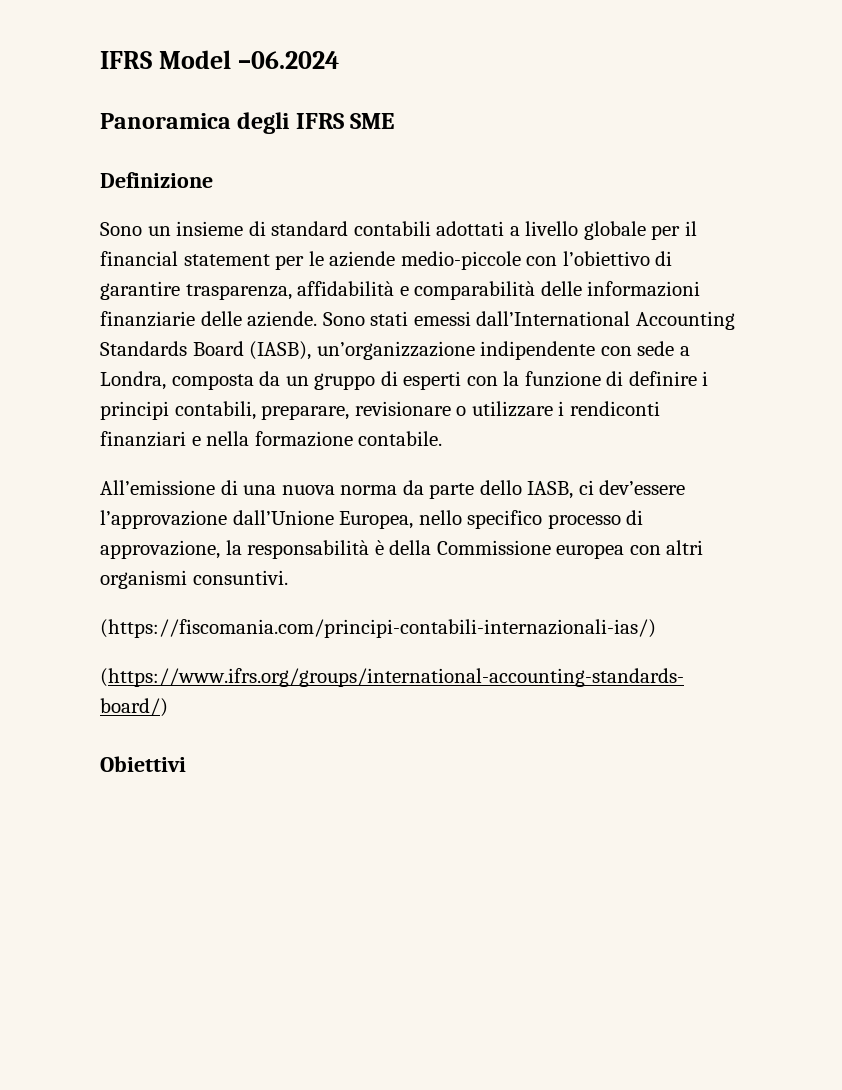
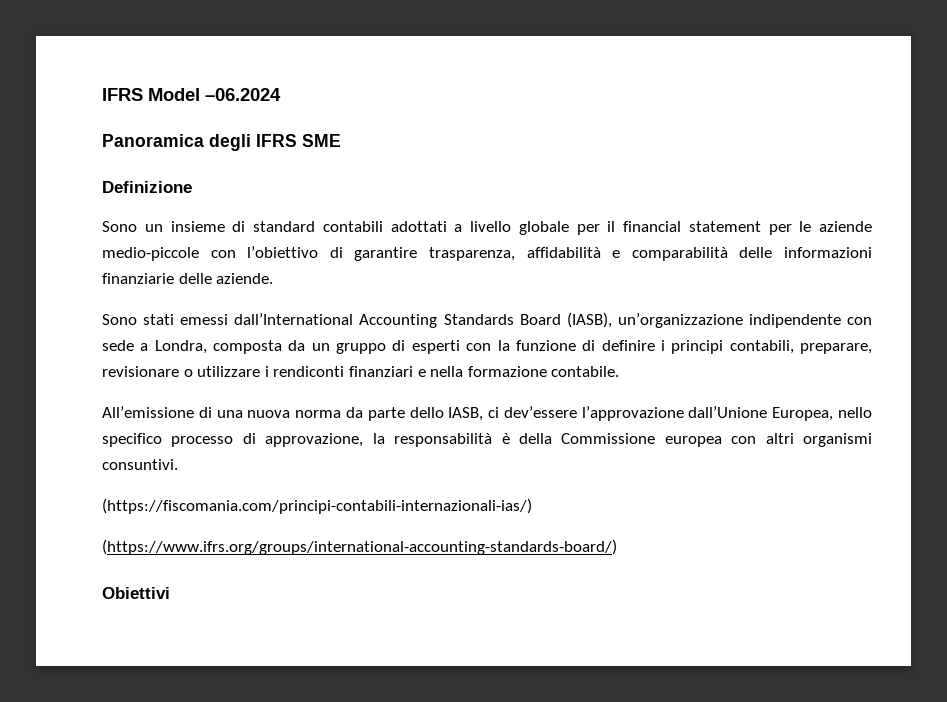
- Sono un insieme di standard contabili adottati a livello globale per il financial statement per le aziende medio-piccole con l’obiettivo di garantire trasparenza, affidabilità e comparabilità delle informazioni finanziarie delle aziende. Sono stati emessi dall’International Accounting Standards Board (IASB), un’organizzazione indipendente con sede a Londra, composta da un gruppo di esperti con la funzione di definire i principi contabili, preparare, revisionare o utilizzare i rendiconti finanziari e nella formazione contabile.
+ Sono un insieme di standard contabili adottati a livello globale per il financial statement per le aziende medio-piccole con l’obiettivo di garantire trasparenza, affidabilità e comparabilità delle informazioni finanziarie delle aziende.
+ Sono stati emessi dall’International Accounting Standards Board (IASB), un’organizzazione indipendente con sede a Londra, composta da un gruppo di esperti con la funzione di definire i principi contabili, preparare, revisionare o utilizzare i rendiconti finanziari e nella formazione contabile.

